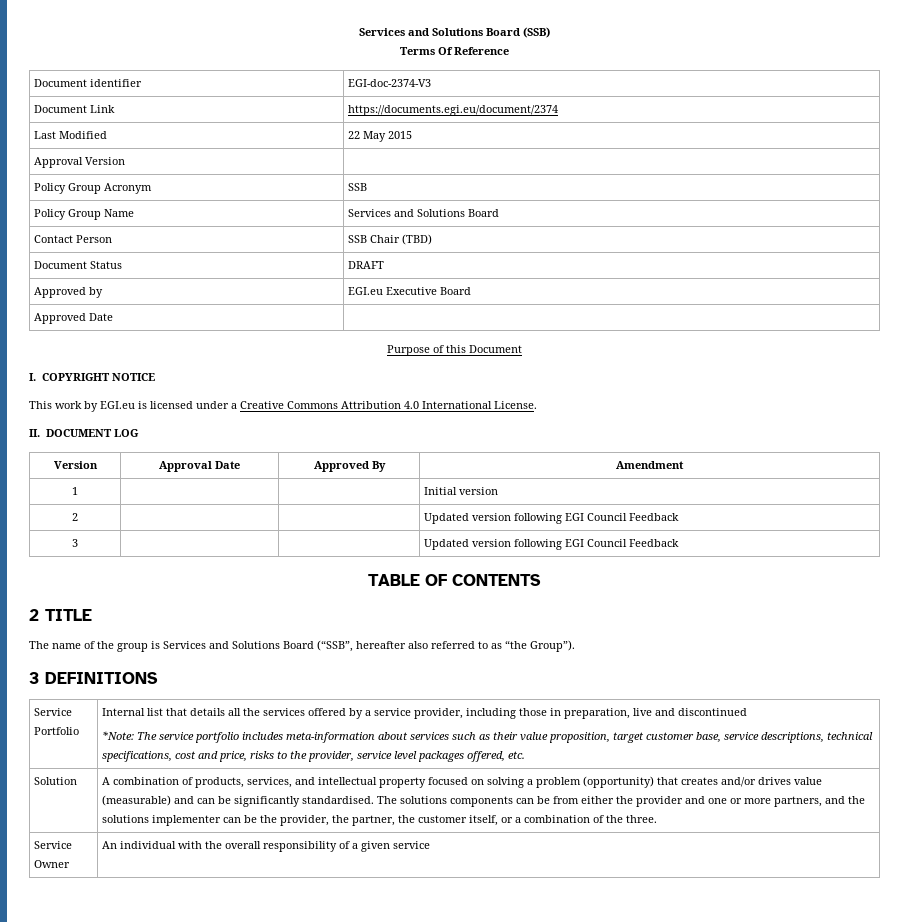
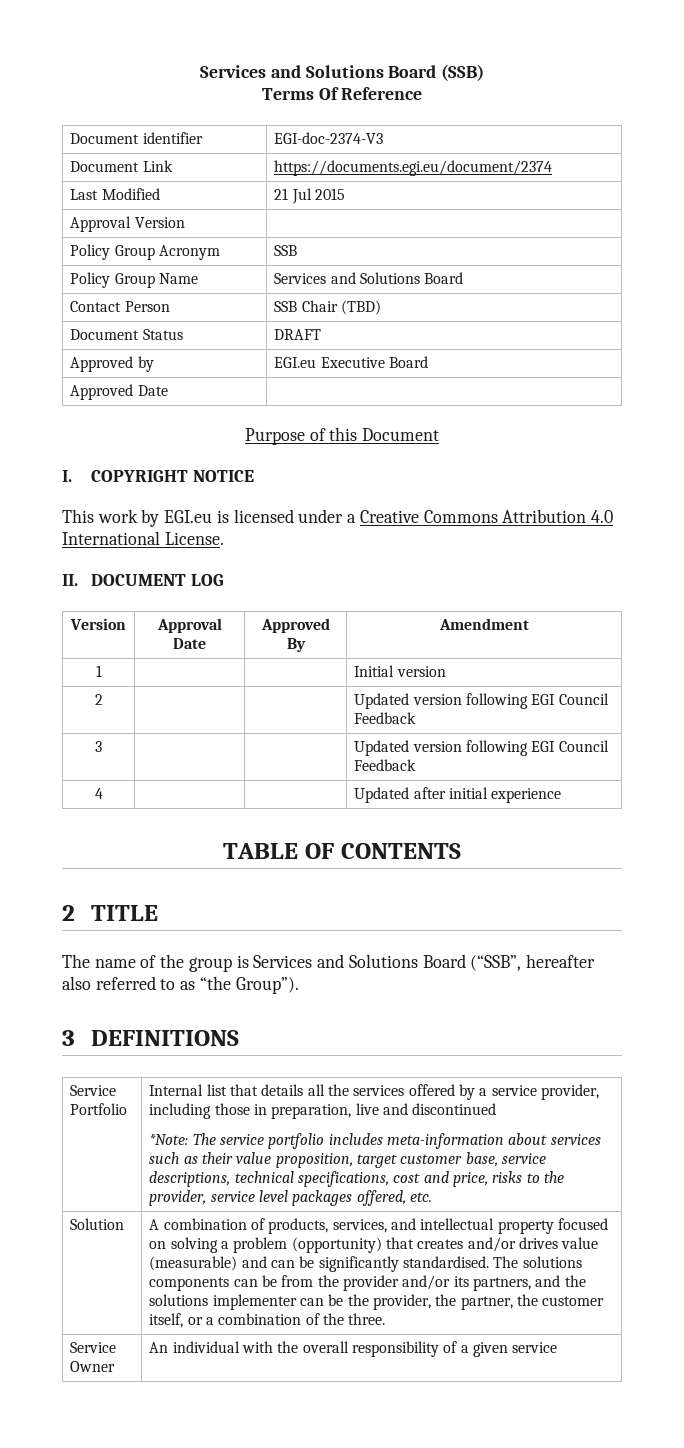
- Last Modified | 22 May 2015
+ Last Modified | 21 Jul 2015
+ 4 | | | Updated after initial experience
- The solutions components can be from either the provider and one or more partners, and the solutions implementer can be the provider, the partner, the customer itself, or a combination of the three.
+ The solutions components can be from the provider and/or its partners, and the solutions implementer can be the provider, the partner, the customer itself, or a combination of the three.

